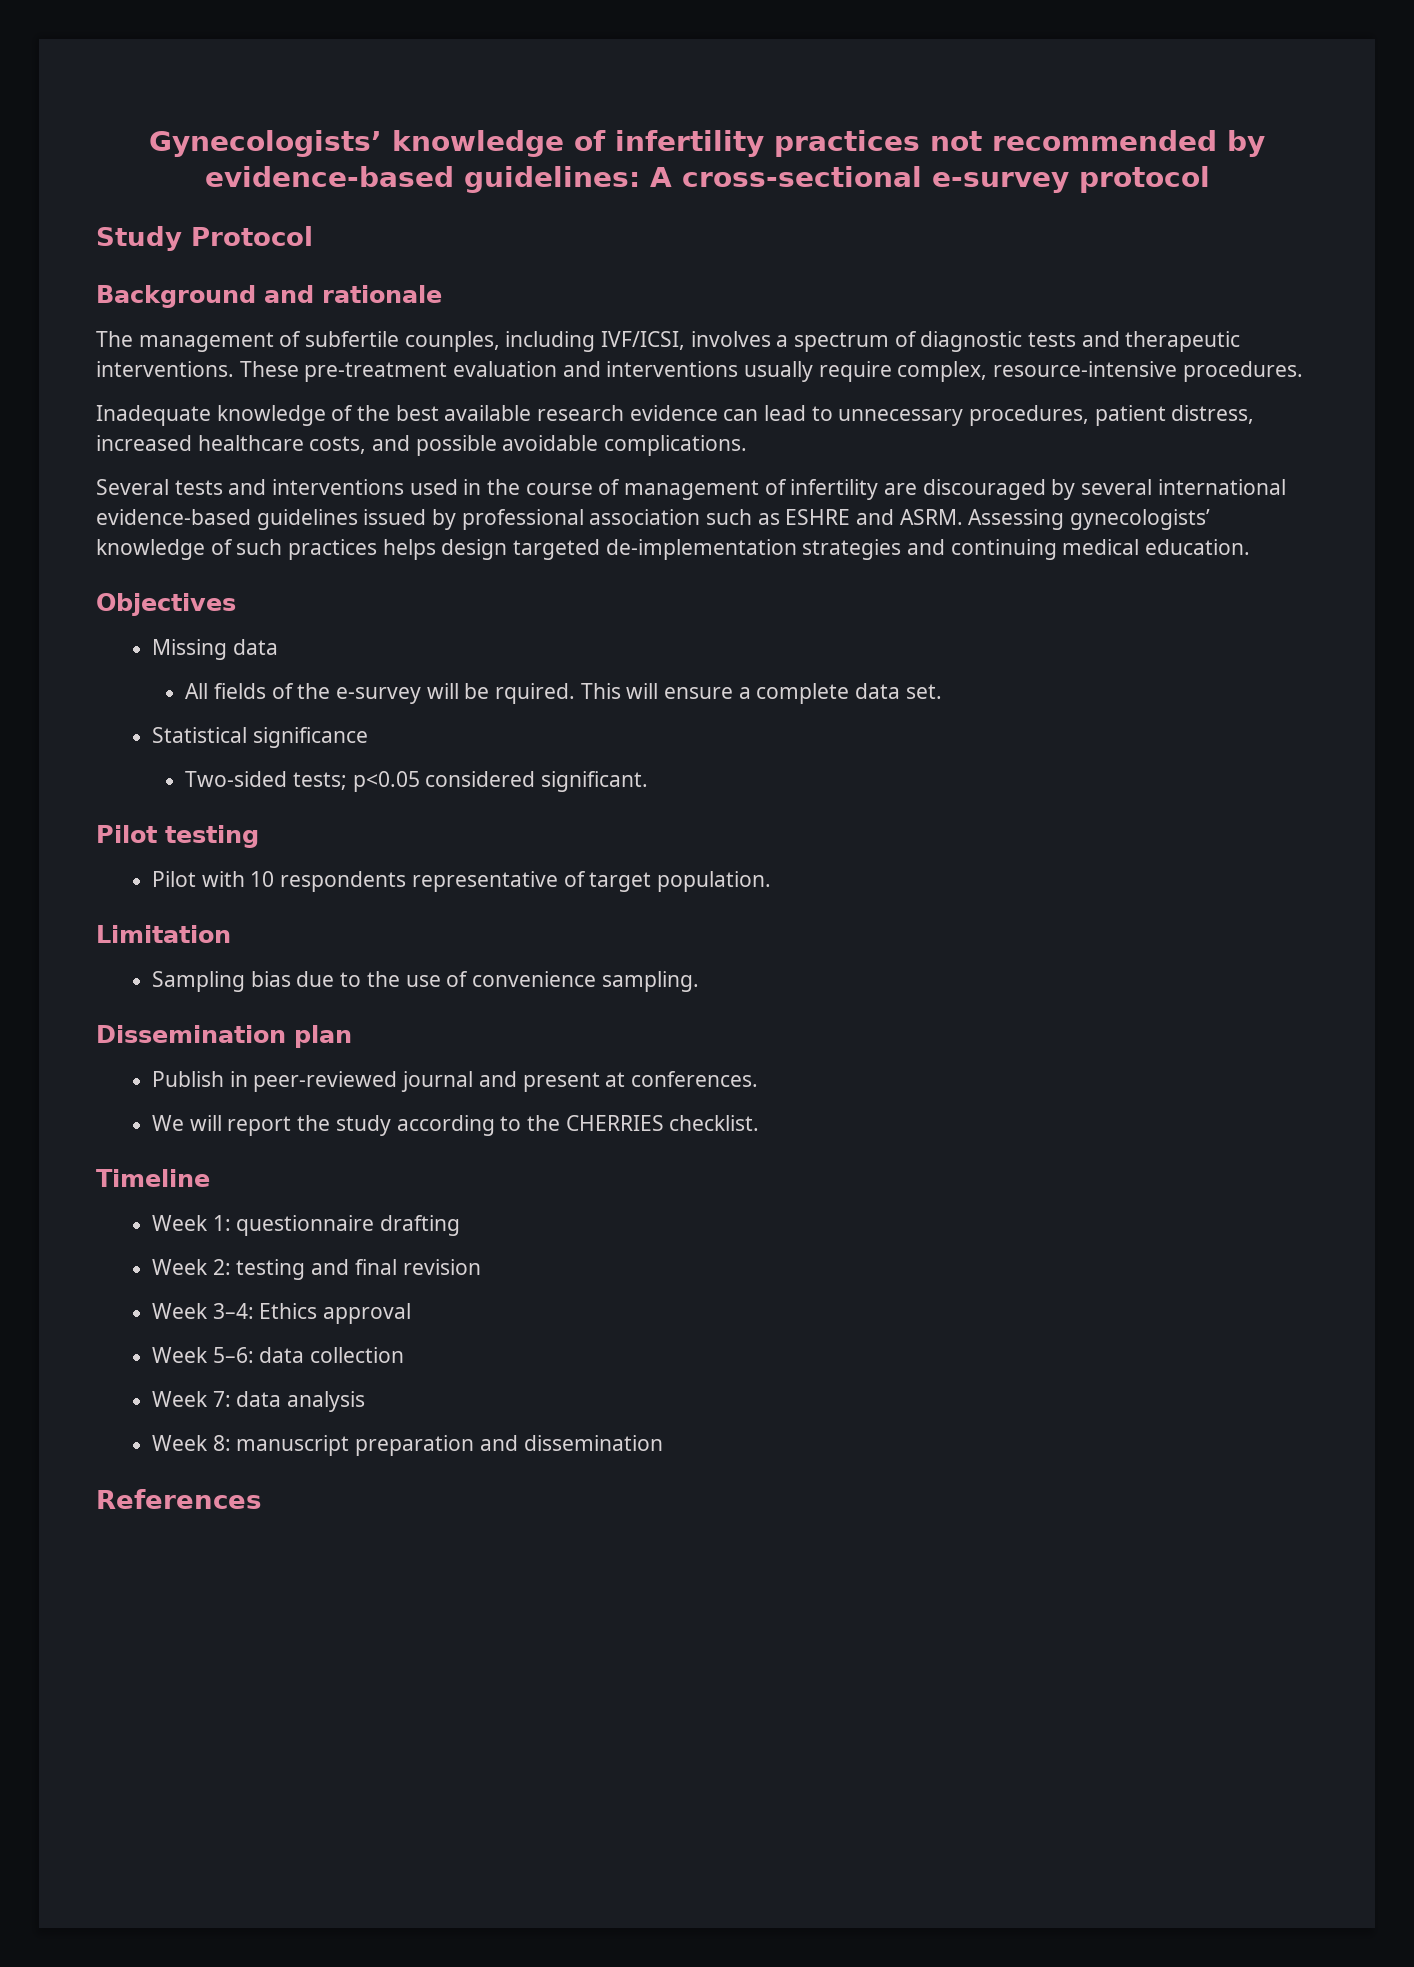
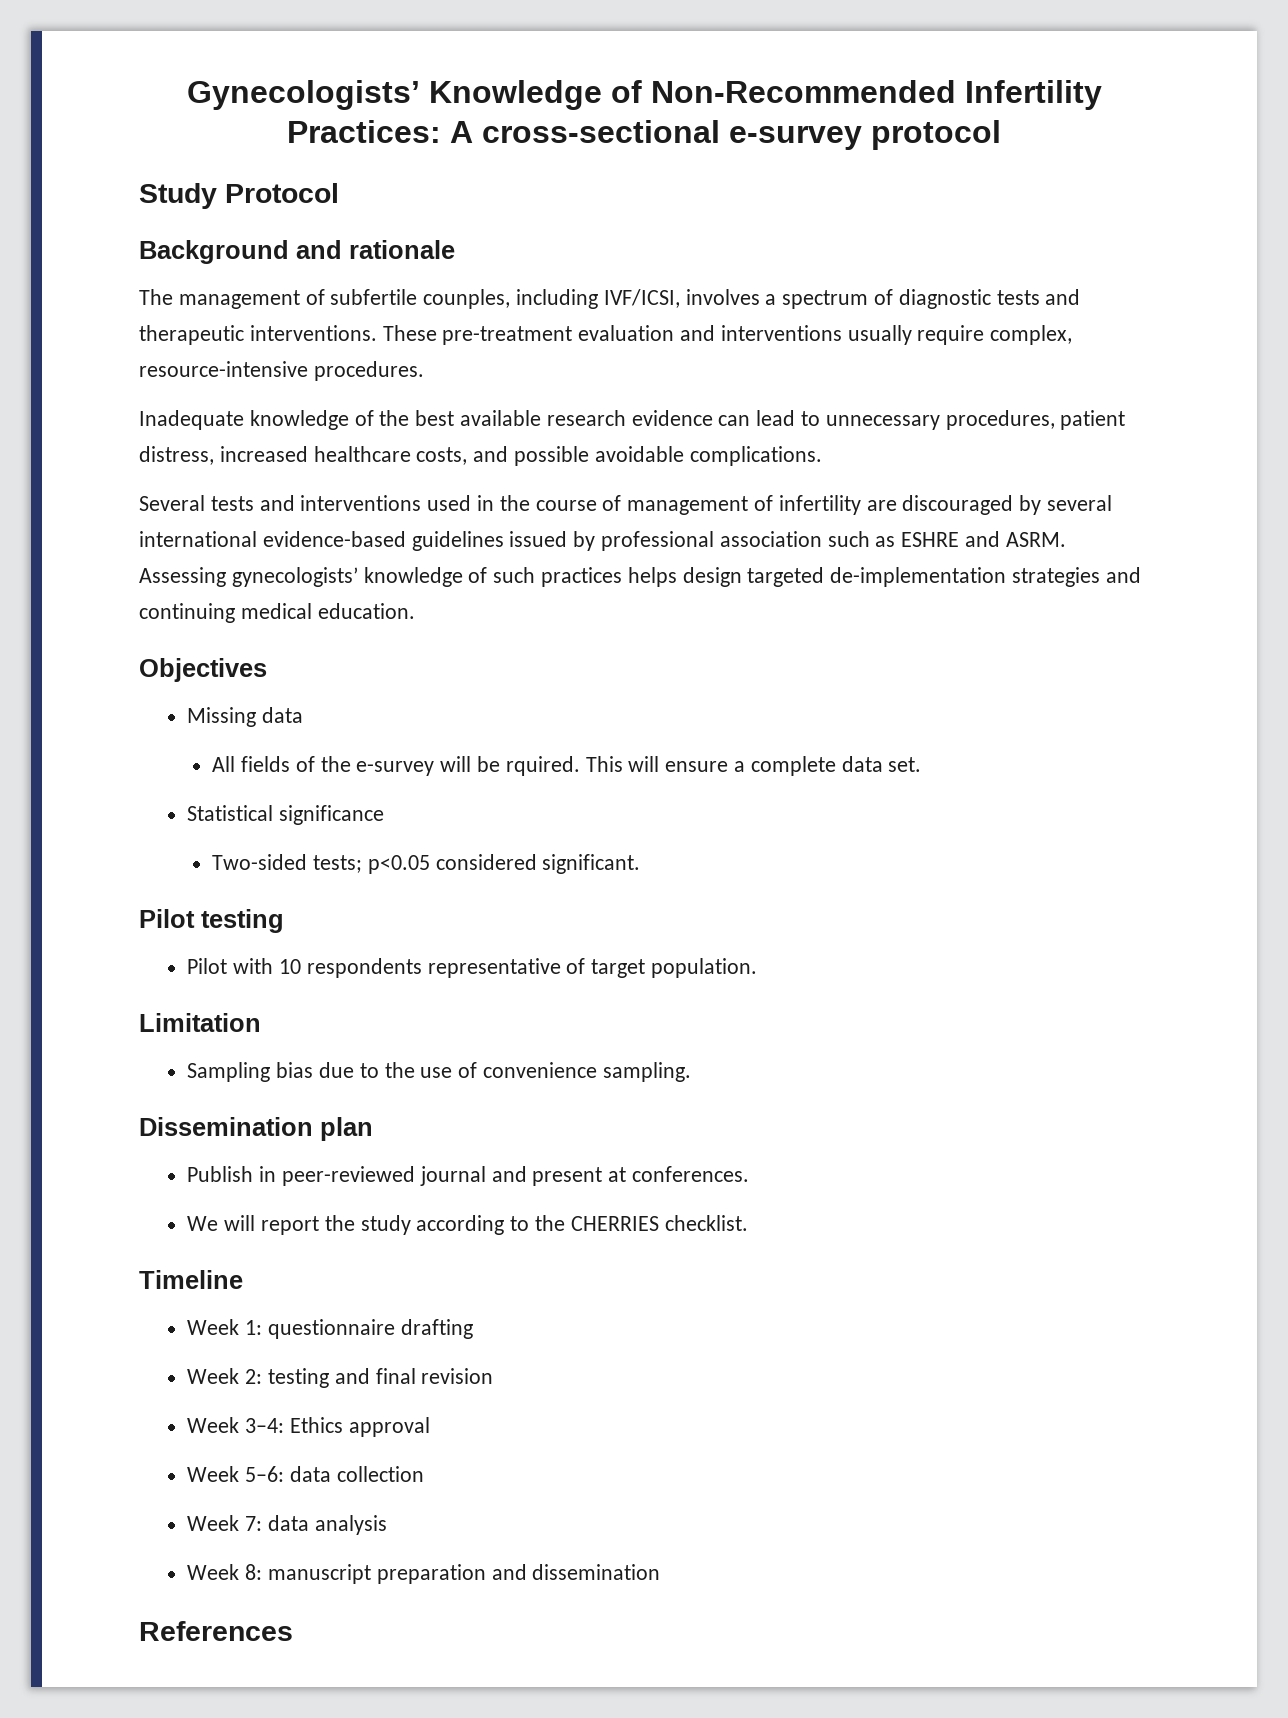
- Gynecologists’ knowledge of infertility practices not recommended by evidence-based guidelines: A cross-sectional e-survey protocol
+ Gynecologists’ Knowledge of Non-Recommended Infertility Practices: A cross-sectional e-survey protocol

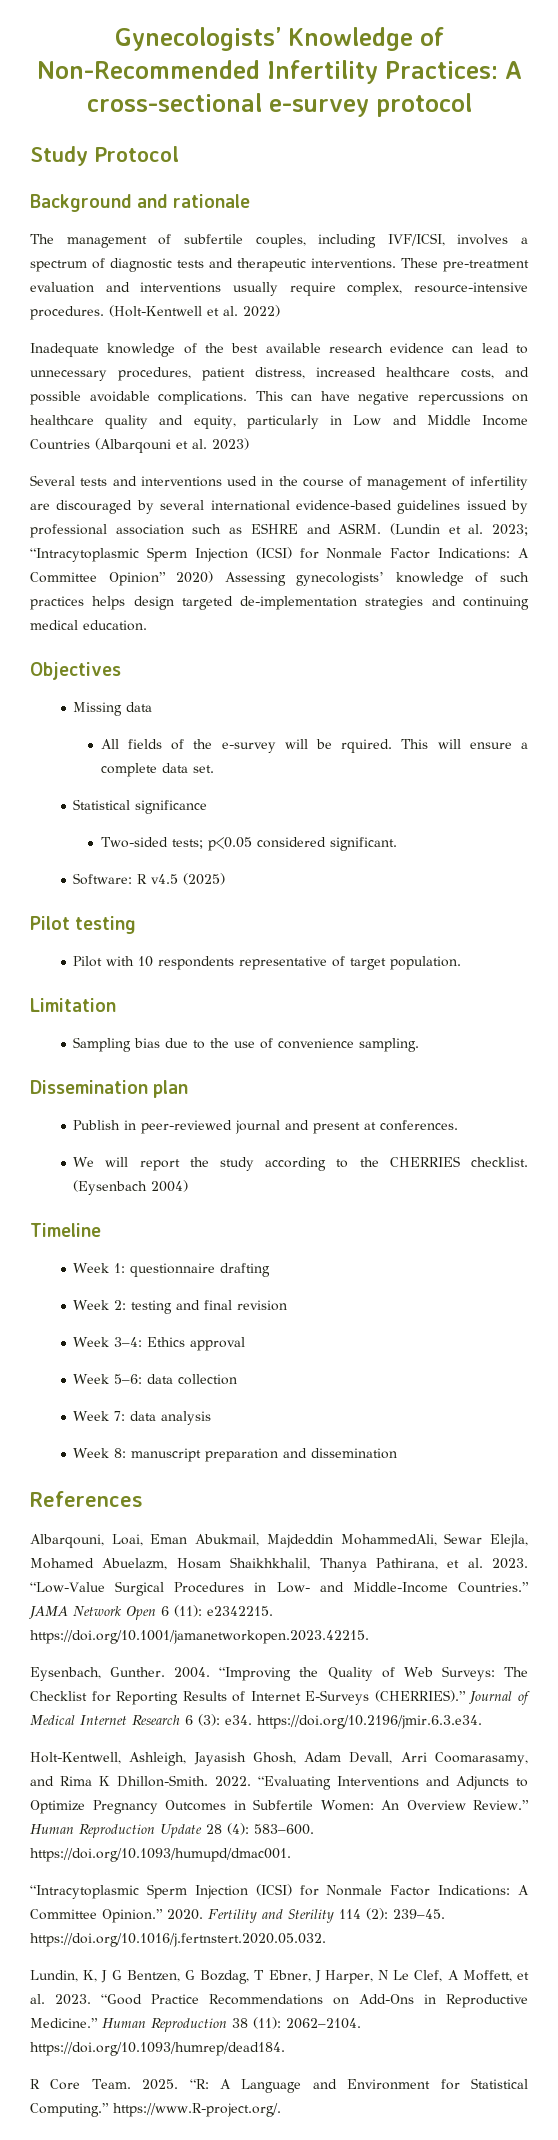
- The management of subfertile counples, including IVF/ICSI, involves a spectrum of diagnostic tests and therapeutic interventions.
+ The management of subfertile couples, including IVF/ICSI, involves a spectrum of diagnostic tests and therapeutic interventions.
+ (Holt-Kentwell et al. 2022)
+ This can have negative repercussions on healthcare quality and equity, particularly in Low and Middle Income Countries (Albarqouni et al. 2023)
- Assessing gynecologists’ knowledge of such practices helps design targeted de-implementation strategies and continuing medical education.
+ (Lundin et al. 2023; “Intracytoplasmic Sperm Injection (ICSI) for Nonmale Factor Indications: A Committee Opinion” 2020) Assessing gynecologists’ knowledge of such practices helps design targeted de-implementation strategies and continuing medical education.
+ Software: R v4.5 (2025)
+ (Eysenbach 2004)
+ Albarqouni, Loai, Eman Abukmail, Majdeddin MohammedAli, Sewar Elejla, Mohamed Abuelazm, Hosam Shaikhkhalil, Thanya Pathirana, et al. 2023. “Low-Value Surgical Procedures in Low- and Middle-Income Countries.” JAMA Network Open 6 (11): e2342215. https://doi.org/10.1001/jamanetworkopen.2023.42215.
+ Eysenbach, Gunther. 2004. “Improving the Quality of Web Surveys: The Checklist for Reporting Results of Internet E-Surveys (CHERRIES).” Journal of Medical Internet Research 6 (3): e34. https://doi.org/10.2196/jmir.6.3.e34.
+ Holt-Kentwell, Ashleigh, Jayasish Ghosh, Adam Devall, Arri Coomarasamy, and Rima K Dhillon-Smith. 2022. “Evaluating Interventions and Adjuncts to Optimize Pregnancy Outcomes in Subfertile Women: An Overview Review.” Human Reproduction Update 28 (4): 583–600. https://doi.org/10.1093/humupd/dmac001.
+ “Intracytoplasmic Sperm Injection (ICSI) for Nonmale Factor Indications: A Committee Opinion.” 2020. Fertility and Sterility 114 (2): 239–45. https://doi.org/10.1016/j.fertnstert.2020.05.032.
+ Lundin, K, J G Bentzen, G Bozdag, T Ebner, J Harper, N Le Clef, A Moffett, et al. 2023. “Good Practice Recommendations on Add-Ons in Reproductive Medicine.” Human Reproduction 38 (11): 2062–2104. https://doi.org/10.1093/humrep/dead184.
+ R Core Team. 2025. “R: A Language and Environment for Statistical Computing.” https://www.R-project.org/.

